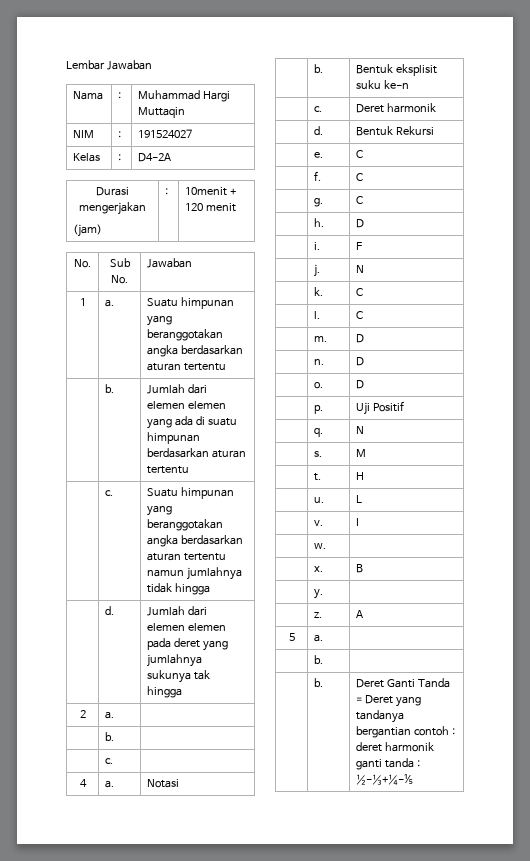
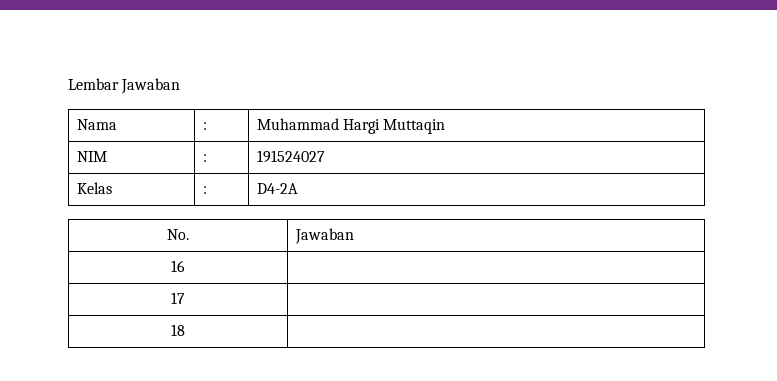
- Durasi mengerjakan
- (jam) | : | 10menit + 120 menit
- No. | Sub No. | Jawaban
- 1 | a. | Suatu himpunan yang beranggotakan angka berdasarkan aturan tertentu
- | b. | Jumlah dari elemen elemen yang ada di suatu himpunan berdasarkan aturan tertentu
- | c. | Suatu himpunan yang beranggotakan angka berdasarkan aturan tertentu namun jumlahnya tidak hingga
- | d. | Jumlah dari elemen elemen pada deret yang jumlahnya sukunya tak hingga
- 2 | a. |
- | b. |
- | c. |
- 4 | a. | Notasi
- | b. | Bentuk eksplisit suku ke-n
- | c. | Deret harmonik
- | d. | Bentuk Rekursi
- | e. | C
- | f. | C
- | g. | C
- | h. | D
- | i. | F
- | j. | N
- | k. | C
- | l. | C
- | m. | D
- | n. | D
- | o. | D
- | p. | Uji Positif
- | q. | N
- | s. | M
- | t. | H
- | u. | L
- | v. | I
- | w. |
- | x. | B
- | y. |
- | z. | A
- 5 | a. |
- | b. |
- | b. | Deret Ganti Tanda = Deret yang tandanya bergantian contoh : deret harmonik ganti tanda : ½-⅓+¼-⅕
+ No. | Jawaban
+ 16 |
+ 17 |
+ 18 |

